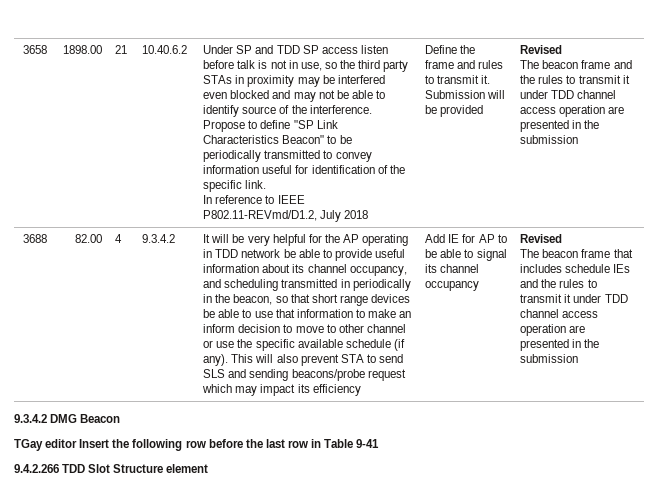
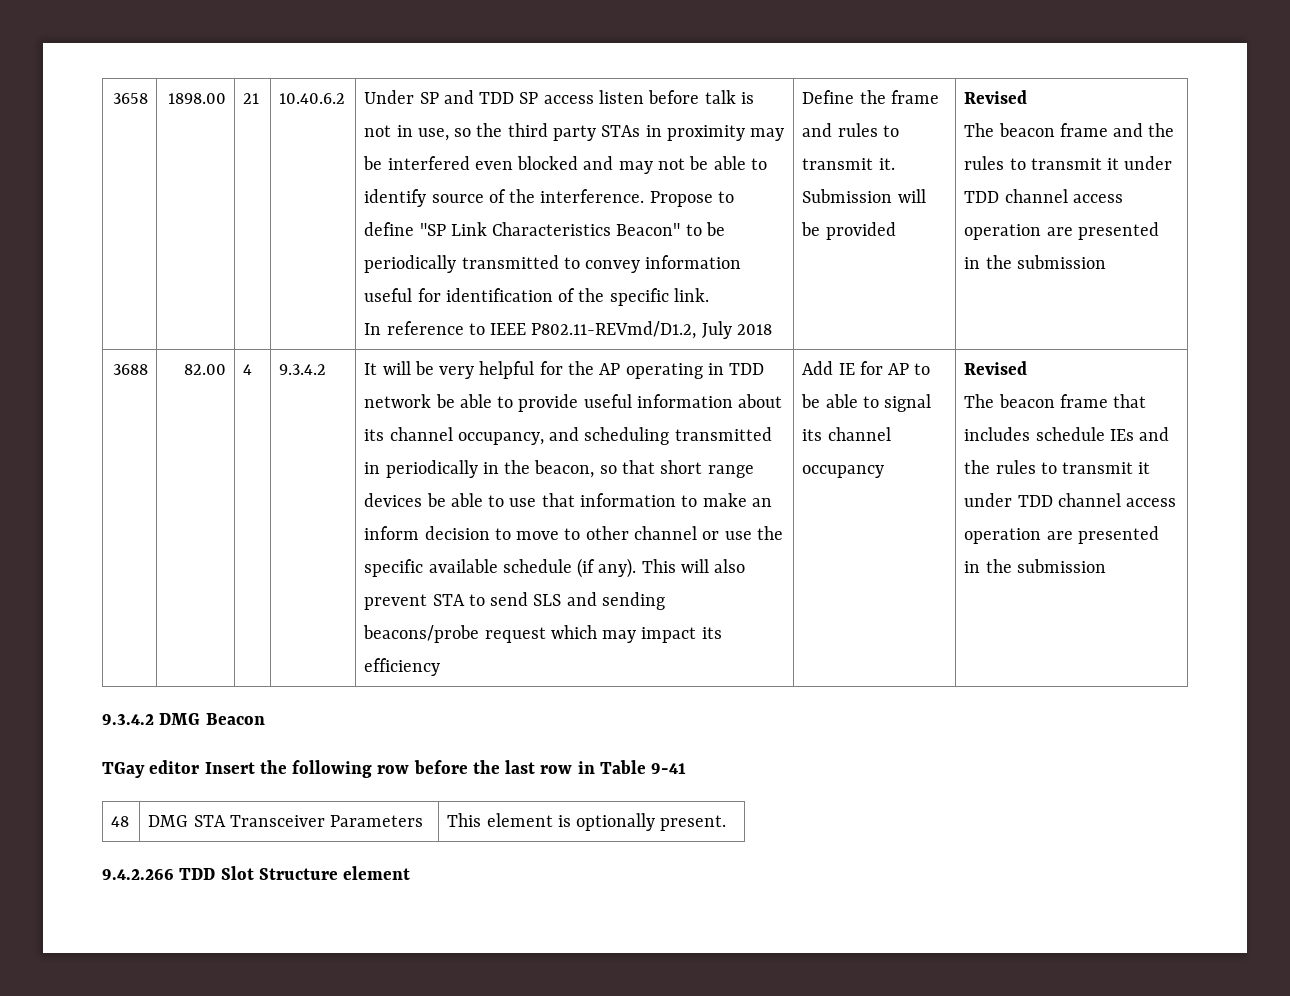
+ 48 | DMG STA Transceiver Parameters | This element is optionally present.

